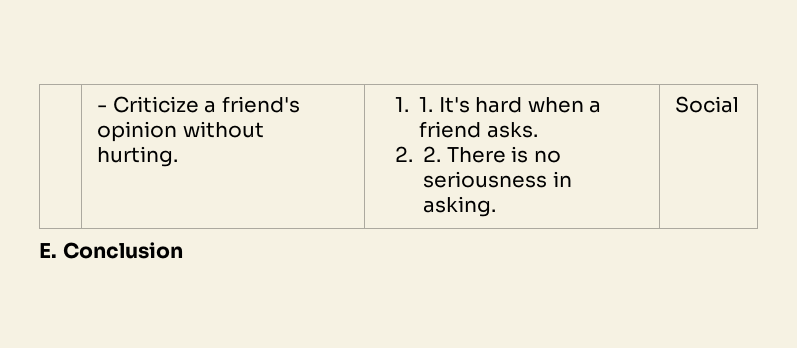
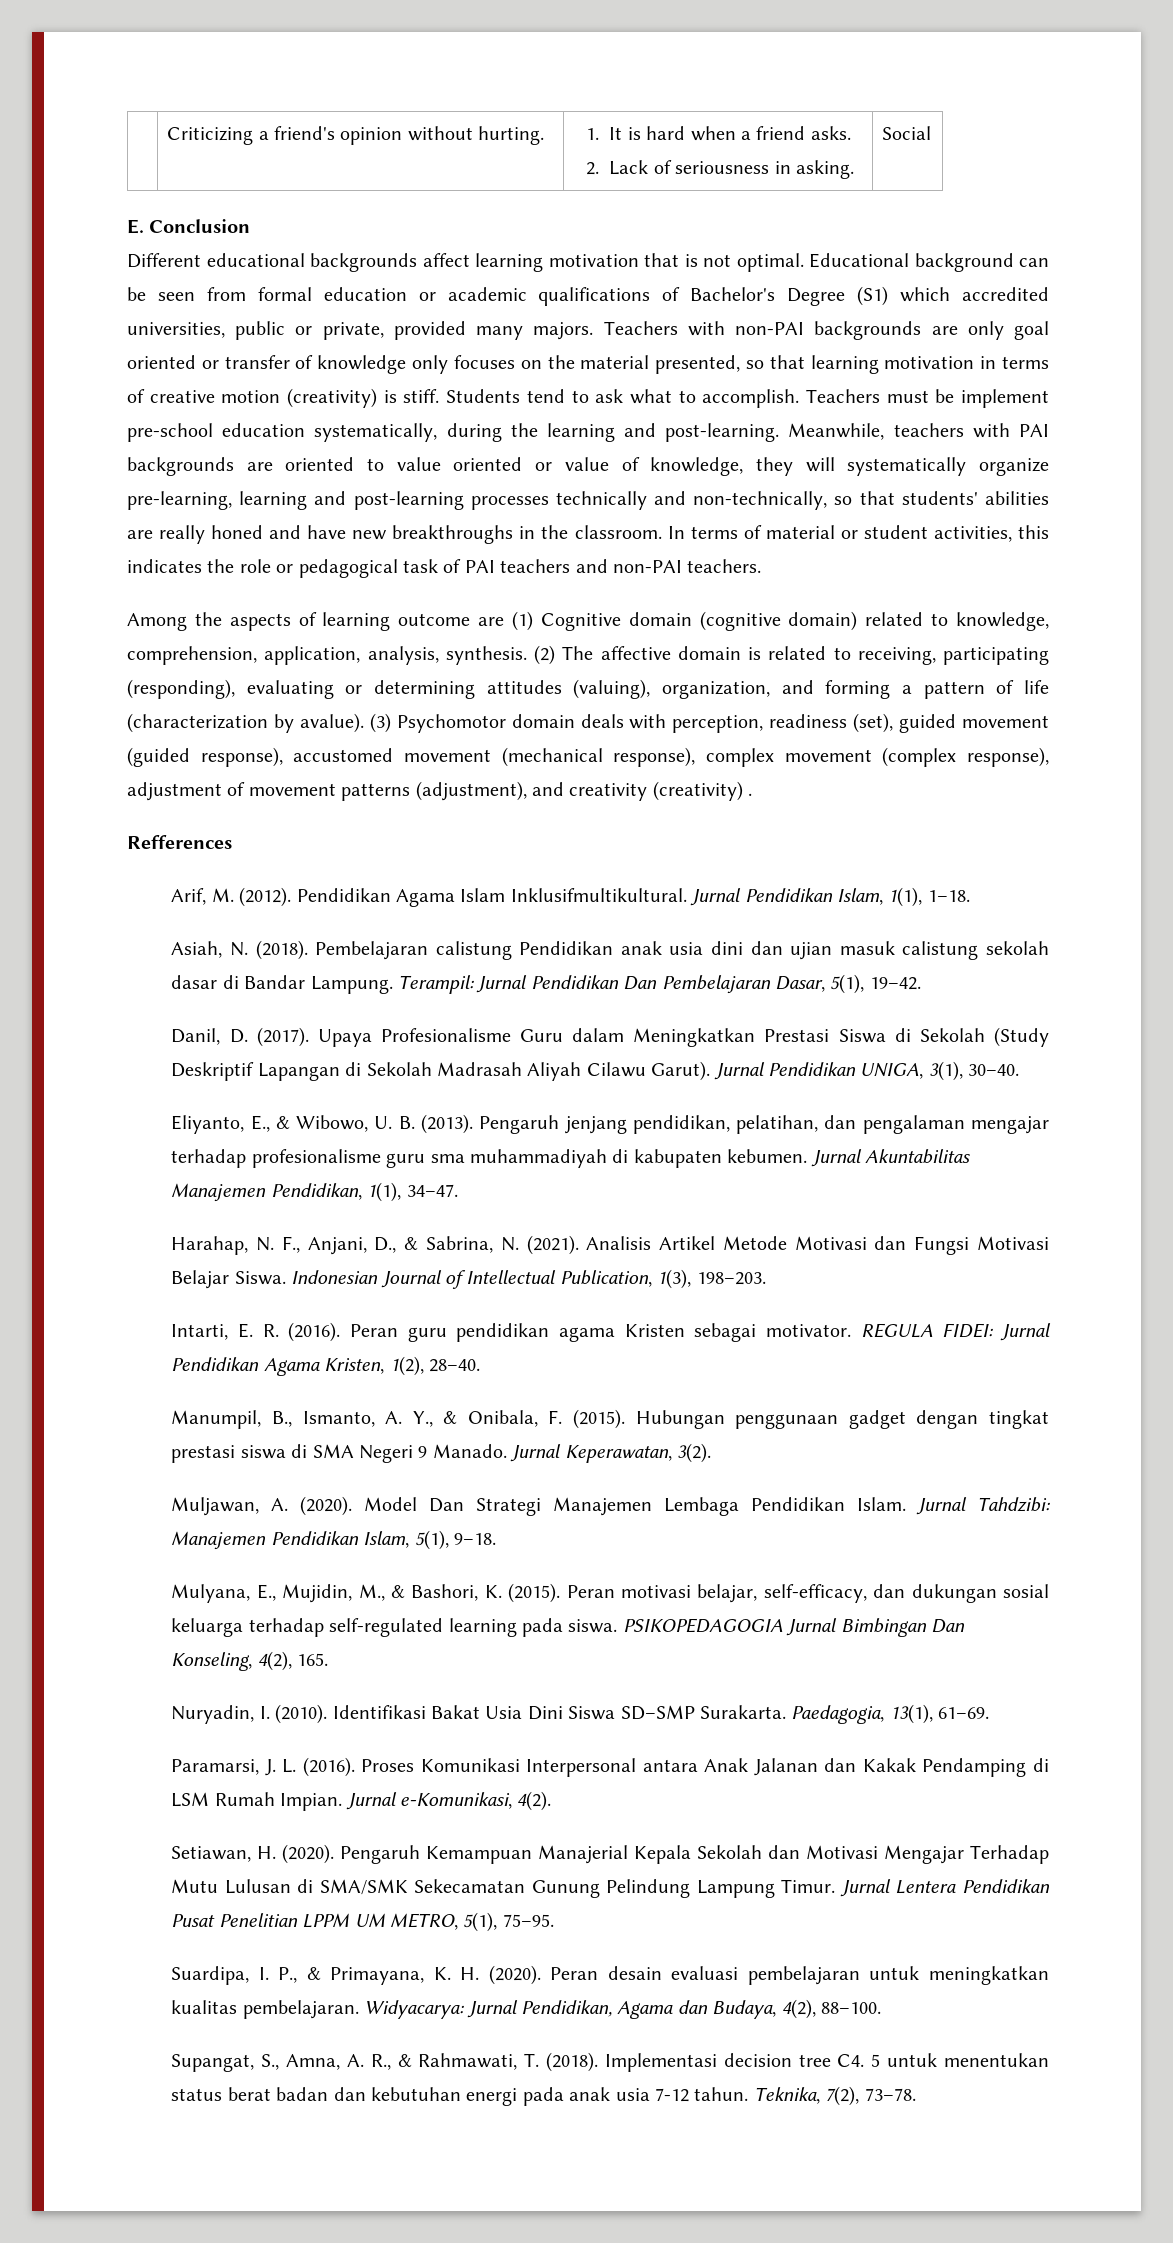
- | - Criticize a friend's opinion without hurting. | 1. 1. It's hard when a friend asks.
- 2. 2. There is no seriousness in asking. | Social
+ | Criticizing a friend's opinion without hurting. | 1. It is hard when a friend asks.
+ 2. Lack of seriousness in asking. | Social
+ Different educational backgrounds affect learning motivation that is not optimal. Educational background can be seen from formal education or academic qualifications of Bachelor's Degree (S1) which accredited universities, public or private, provided many majors. Teachers with non-PAI backgrounds are only goal oriented or transfer of knowledge only focuses on the material presented, so that learning motivation in terms of creative motion (creativity) is stiff. Students tend to ask what to accomplish. Teachers must be implement pre-school education systematically, during the learning and post-learning. Meanwhile, teachers with PAI backgrounds are oriented to value oriented or value of knowledge, they will systematically organize pre-learning, learning and post-learning processes technically and non-technically, so that students' abilities are really honed and have new breakthroughs in the classroom. In terms of material or student activities, this indicates the role or pedagogical task of PAI teachers and non-PAI teachers.
+ Among the aspects of learning outcome are (1) Cognitive domain (cognitive domain) related to knowledge, comprehension, application, analysis, synthesis. (2) The affective domain is related to receiving, participating (responding), evaluating or determining attitudes (valuing), organization, and forming a pattern of life (characterization by avalue). (3) Psychomotor domain deals with perception, readiness (set), guided movement (guided response), accustomed movement (mechanical response), complex movement (complex response), adjustment of movement patterns (adjustment), and creativity (creativity) .
+ Refferences
+ Arif, M. (2012). Pendidikan Agama Islam Inklusifmultikultural. Jurnal Pendidikan Islam, 1(1), 1–18.
+ Asiah, N. (2018). Pembelajaran calistung Pendidikan anak usia dini dan ujian masuk calistung sekolah dasar di Bandar Lampung. Terampil: Jurnal Pendidikan Dan Pembelajaran Dasar, 5(1), 19–42.
+ Danil, D. (2017). Upaya Profesionalisme Guru dalam Meningkatkan Prestasi Siswa di Sekolah (Study Deskriptif Lapangan di Sekolah Madrasah Aliyah Cilawu Garut). Jurnal Pendidikan UNIGA, 3(1), 30–40.
+ Eliyanto, E., & Wibowo, U. B. (2013). Pengaruh jenjang pendidikan, pelatihan, dan pengalaman mengajar terhadap profesionalisme guru sma muhammadiyah di kabupaten kebumen. Jurnal Akuntabilitas Manajemen Pendidikan, 1(1), 34–47.
+ Harahap, N. F., Anjani, D., & Sabrina, N. (2021). Analisis Artikel Metode Motivasi dan Fungsi Motivasi Belajar Siswa. Indonesian Journal of Intellectual Publication, 1(3), 198–203.
+ Intarti, E. R. (2016). Peran guru pendidikan agama Kristen sebagai motivator. REGULA FIDEI: Jurnal Pendidikan Agama Kristen, 1(2), 28–40.
+ Manumpil, B., Ismanto, A. Y., & Onibala, F. (2015). Hubungan penggunaan gadget dengan tingkat prestasi siswa di SMA Negeri 9 Manado. Jurnal Keperawatan, 3(2).
+ Muljawan, A. (2020). Model Dan Strategi Manajemen Lembaga Pendidikan Islam. Jurnal Tahdzibi: Manajemen Pendidikan Islam, 5(1), 9–18.
+ Mulyana, E., Mujidin, M., & Bashori, K. (2015). Peran motivasi belajar, self-efficacy, dan dukungan sosial keluarga terhadap self-regulated learning pada siswa. PSIKOPEDAGOGIA Jurnal Bimbingan Dan Konseling, 4(2), 165.
+ Nuryadin, I. (2010). Identifikasi Bakat Usia Dini Siswa SD–SMP Surakarta. Paedagogia, 13(1), 61–69.
+ Paramarsi, J. L. (2016). Proses Komunikasi Interpersonal antara Anak Jalanan dan Kakak Pendamping di LSM Rumah Impian. Jurnal e-Komunikasi, 4(2).
+ Setiawan, H. (2020). Pengaruh Kemampuan Manajerial Kepala Sekolah dan Motivasi Mengajar Terhadap Mutu Lulusan di SMA/SMK Sekecamatan Gunung Pelindung Lampung Timur. Jurnal Lentera Pendidikan Pusat Penelitian LPPM UM METRO, 5(1), 75–95.
+ Suardipa, I. P., & Primayana, K. H. (2020). Peran desain evaluasi pembelajaran untuk meningkatkan kualitas pembelajaran. Widyacarya: Jurnal Pendidikan, Agama dan Budaya, 4(2), 88–100.
+ Supangat, S., Amna, A. R., & Rahmawati, T. (2018). Implementasi decision tree C4. 5 untuk menentukan status berat badan dan kebutuhan energi pada anak usia 7-12 tahun. Teknika, 7(2), 73–78.

